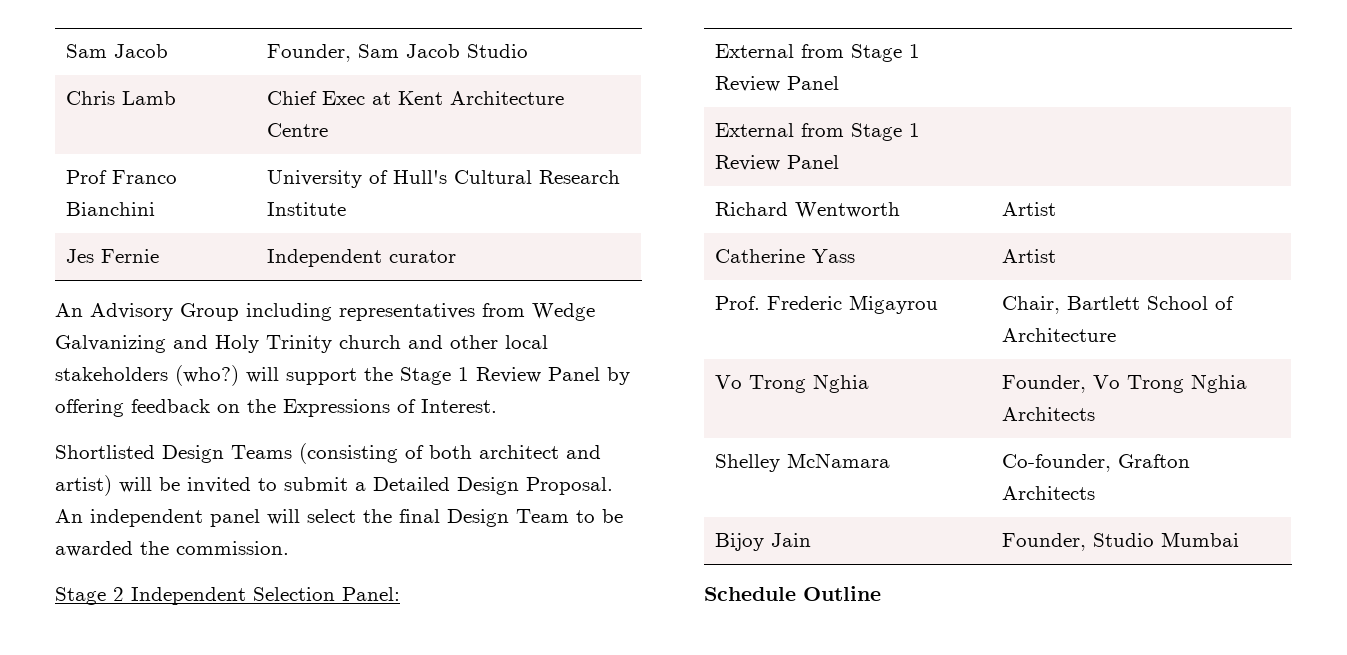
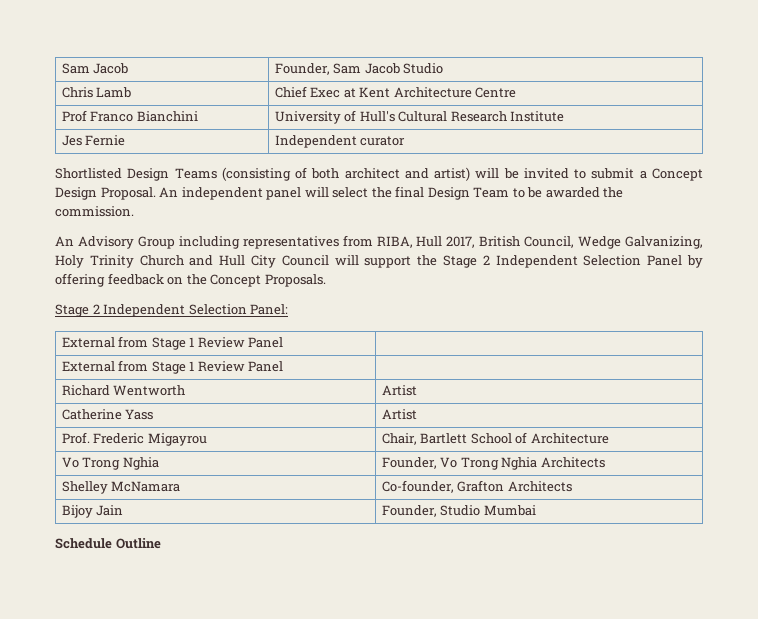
- An Advisory Group including representatives from Wedge Galvanizing and Holy Trinity church and other local stakeholders (who?) will support the Stage 1 Review Panel by offering feedback on the Expressions of Interest.
- Shortlisted Design Teams (consisting of both architect and artist) will be invited to submit a Detailed Design Proposal.
+ Shortlisted Design Teams (consisting of both architect and artist) will be invited to submit a Concept Design Proposal.
+ An Advisory Group including representatives from RIBA, Hull 2017, British Council, Wedge Galvanizing, Holy Trinity Church and Hull City Council will support the Stage 2 Independent Selection Panel by offering feedback on the Concept Proposals.

